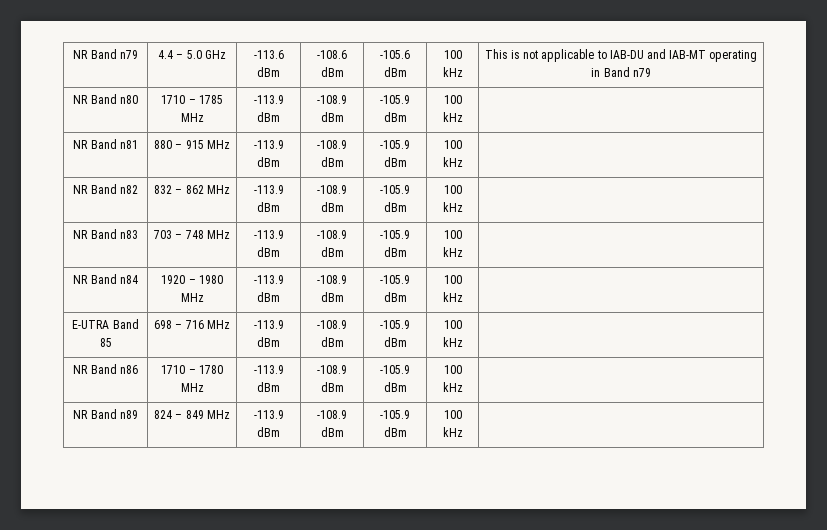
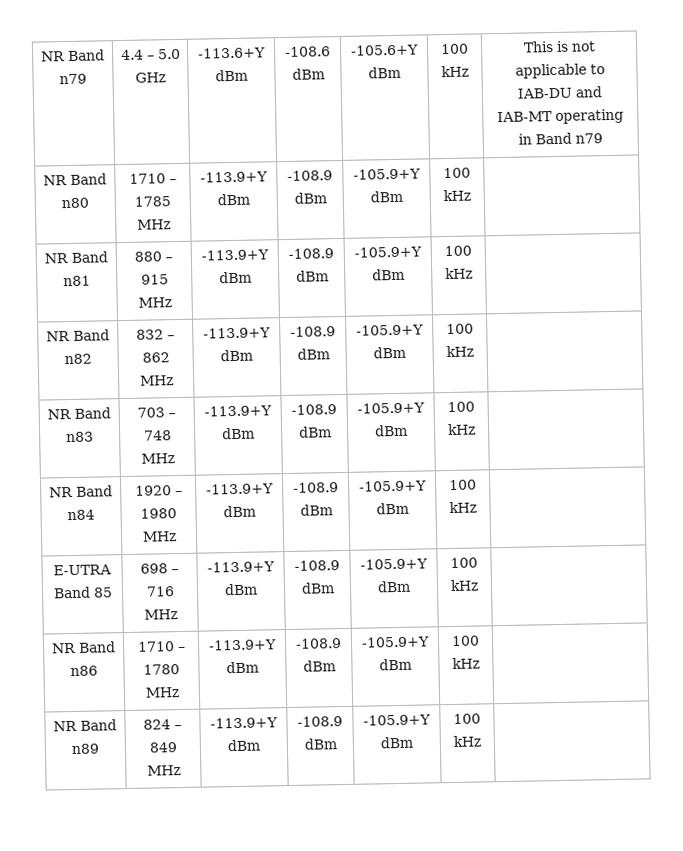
- NR Band n79 | 4.4 – 5.0 GHz | -113.6 dBm | -108.6 dBm | -105.6 dBm | 100 kHz | This is not applicable to IAB-DU and IAB-MT operating in Band n79
+ NR Band n79 | 4.4 – 5.0 GHz | -113.6+Y dBm | -108.6 dBm | -105.6+Y dBm | 100 kHz | This is not applicable to IAB-DU and IAB-MT operating in Band n79
- NR Band n80 | 1710 – 1785 MHz | -113.9 dBm | -108.9 dBm | -105.9 dBm | 100 kHz |
+ NR Band n80 | 1710 – 1785 MHz | -113.9+Y dBm | -108.9 dBm | -105.9+Y dBm | 100 kHz |
- NR Band n81 | 880 – 915 MHz | -113.9 dBm | -108.9 dBm | -105.9 dBm | 100 kHz |
+ NR Band n81 | 880 – 915 MHz | -113.9+Y dBm | -108.9 dBm | -105.9+Y dBm | 100 kHz |
- NR Band n82 | 832 – 862 MHz | -113.9 dBm | -108.9 dBm | -105.9 dBm | 100 kHz |
+ NR Band n82 | 832 – 862 MHz | -113.9+Y dBm | -108.9 dBm | -105.9+Y dBm | 100 kHz |
- NR Band n83 | 703 – 748 MHz | -113.9 dBm | -108.9 dBm | -105.9 dBm | 100 kHz |
+ NR Band n83 | 703 – 748 MHz | -113.9+Y dBm | -108.9 dBm | -105.9+Y dBm | 100 kHz |
- NR Band n84 | 1920 – 1980 MHz | -113.9 dBm | -108.9 dBm | -105.9 dBm | 100 kHz |
+ NR Band n84 | 1920 – 1980 MHz | -113.9+Y dBm | -108.9 dBm | -105.9+Y dBm | 100 kHz |
- E-UTRA Band 85 | 698 – 716 MHz | -113.9 dBm | -108.9 dBm | -105.9 dBm | 100 kHz |
+ E-UTRA Band 85 | 698 – 716 MHz | -113.9+Y dBm | -108.9 dBm | -105.9+Y dBm | 100 kHz |
- NR Band n86 | 1710 – 1780 MHz | -113.9 dBm | -108.9 dBm | -105.9 dBm | 100 kHz |
+ NR Band n86 | 1710 – 1780 MHz | -113.9+Y dBm | -108.9 dBm | -105.9+Y dBm | 100 kHz |
- NR Band n89 | 824 – 849 MHz | -113.9 dBm | -108.9 dBm | -105.9 dBm | 100 kHz |
+ NR Band n89 | 824 – 849 MHz | -113.9+Y dBm | -108.9 dBm | -105.9+Y dBm | 100 kHz |

